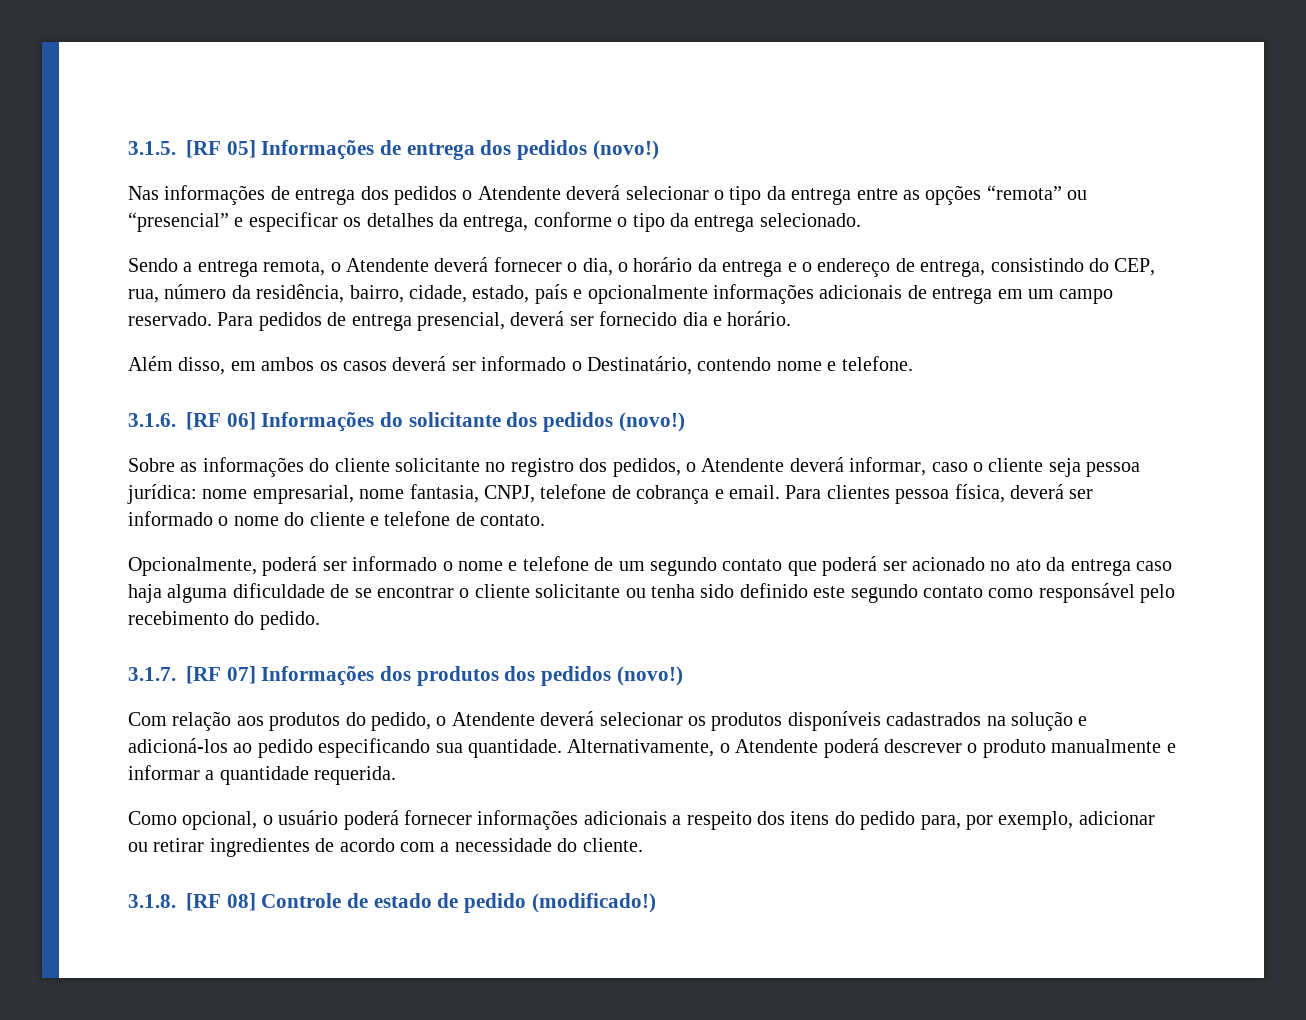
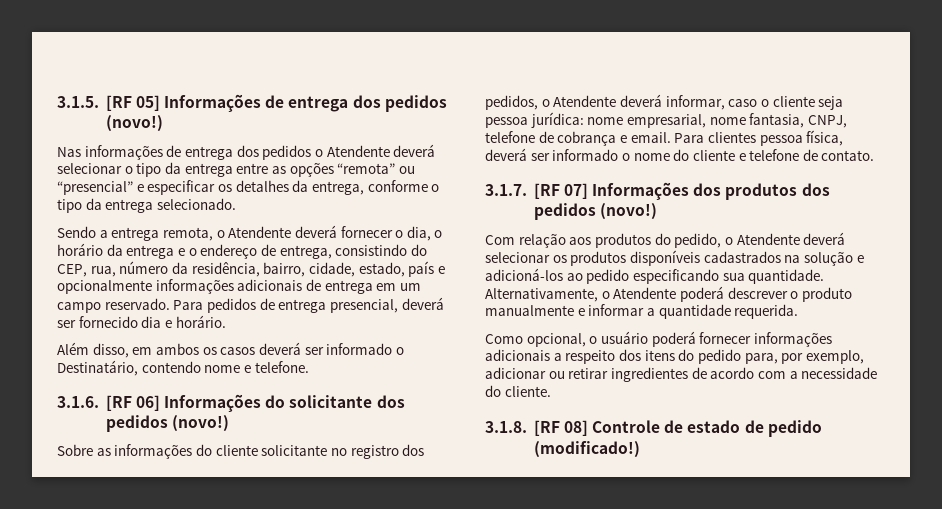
- Opcionalmente, poderá ser informado o nome e telefone de um segundo contato que poderá ser acionado no ato da entrega caso haja alguma dificuldade de se encontrar o cliente solicitante ou tenha sido definido este segundo contato como responsável pelo recebimento do pedido.

